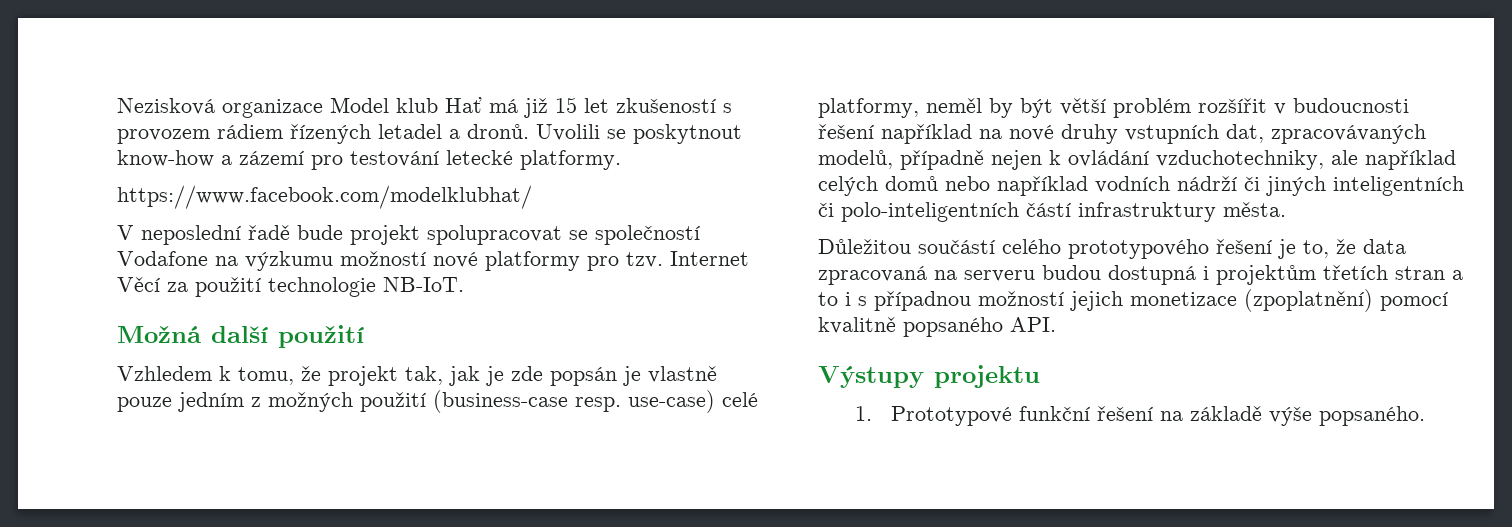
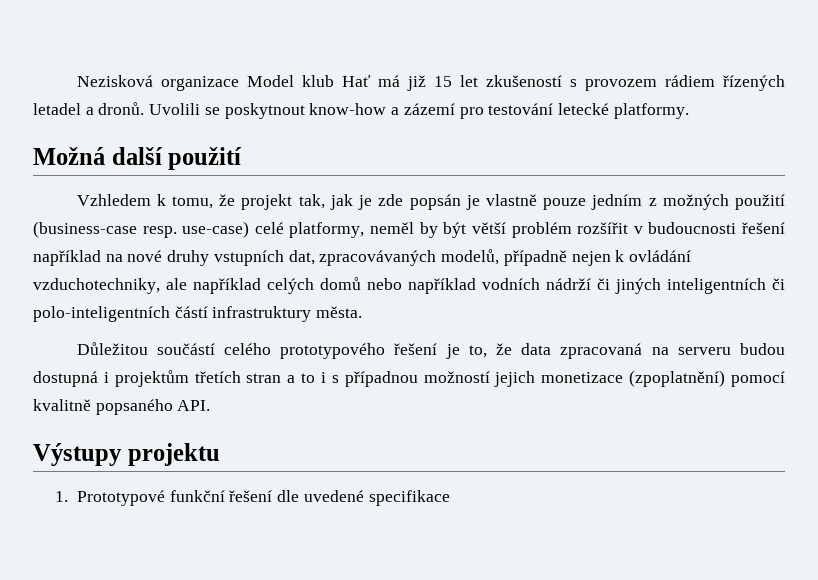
- https://www.facebook.com/modelklubhat/
- V neposlední řadě bude projekt spolupracovat se společností Vodafone na výzkumu možností nové platformy pro tzv. Internet Věcí za použití technologie NB-IoT.
- 1. Prototypové funkční řešení na základě výše popsaného.
+ 1. Prototypové funkční řešení dle uvedené specifikace

